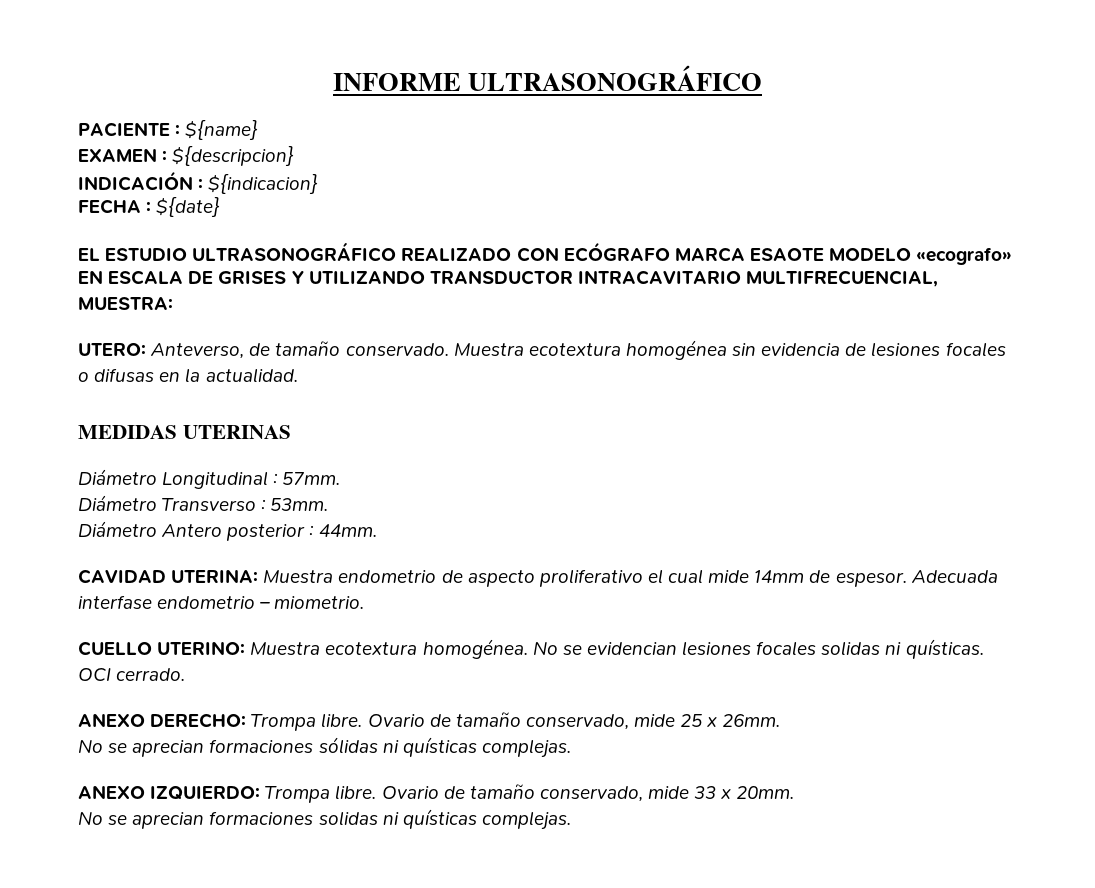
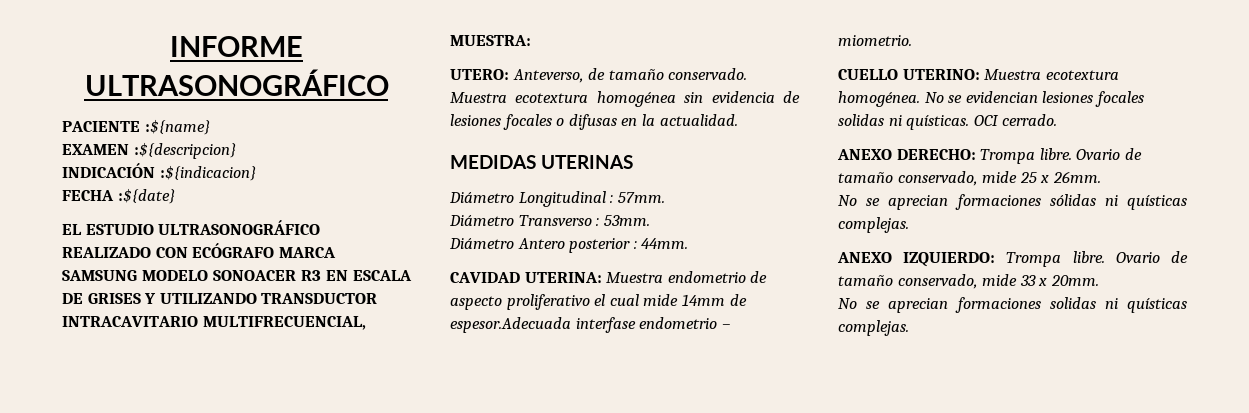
- PACIENTE : ${name}
+ PACIENTE :${name}
- EXAMEN : ${descripcion}
+ EXAMEN :${descripcion}
- INDICACIÓN : ${indicacion}
+ INDICACIÓN :${indicacion}
- FECHA : ${date}
+ FECHA :${date}
- EL ESTUDIO ULTRASONOGRÁFICO REALIZADO CON ECÓGRAFO MARCA ESAOTE MODELO «ecografo» EN ESCALA DE GRISES Y UTILIZANDO TRANSDUCTOR INTRACAVITARIO MULTIFRECUENCIAL, MUESTRA:
+ EL ESTUDIO ULTRASONOGRÁFICO REALIZADO CON ECÓGRAFO MARCA SAMSUNG MODELO SONOACER R3 EN ESCALA DE GRISES Y UTILIZANDO TRANSDUCTOR INTRACAVITARIO MULTIFRECUENCIAL, MUESTRA:
- CAVIDAD UTERINA: Muestra endometrio de aspecto proliferativo el cual mide 14mm de espesor. Adecuada interfase endometrio – miometrio.
+ CAVIDAD UTERINA: Muestra endometrio de aspecto proliferativo el cual mide 14mm de espesor.Adecuada interfase endometrio – miometrio.

